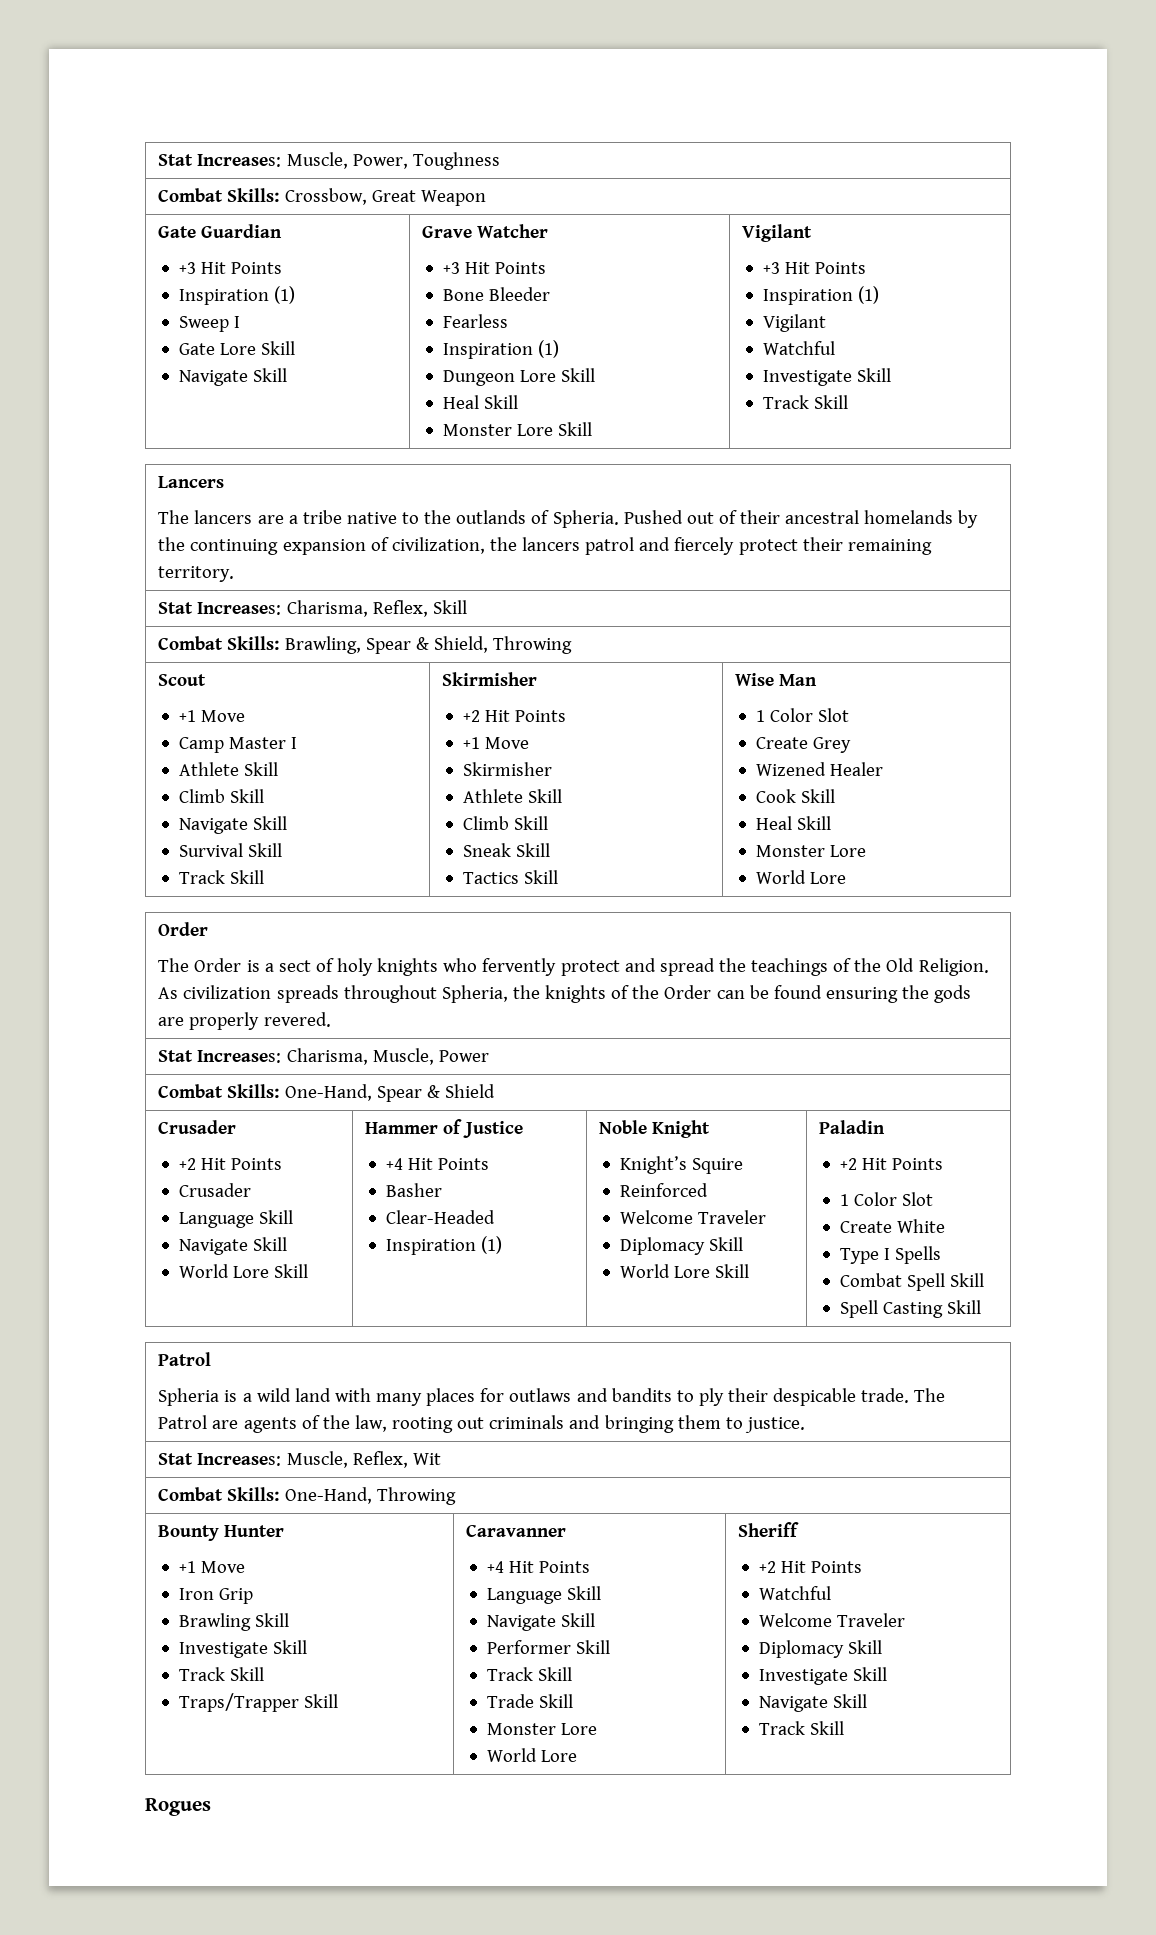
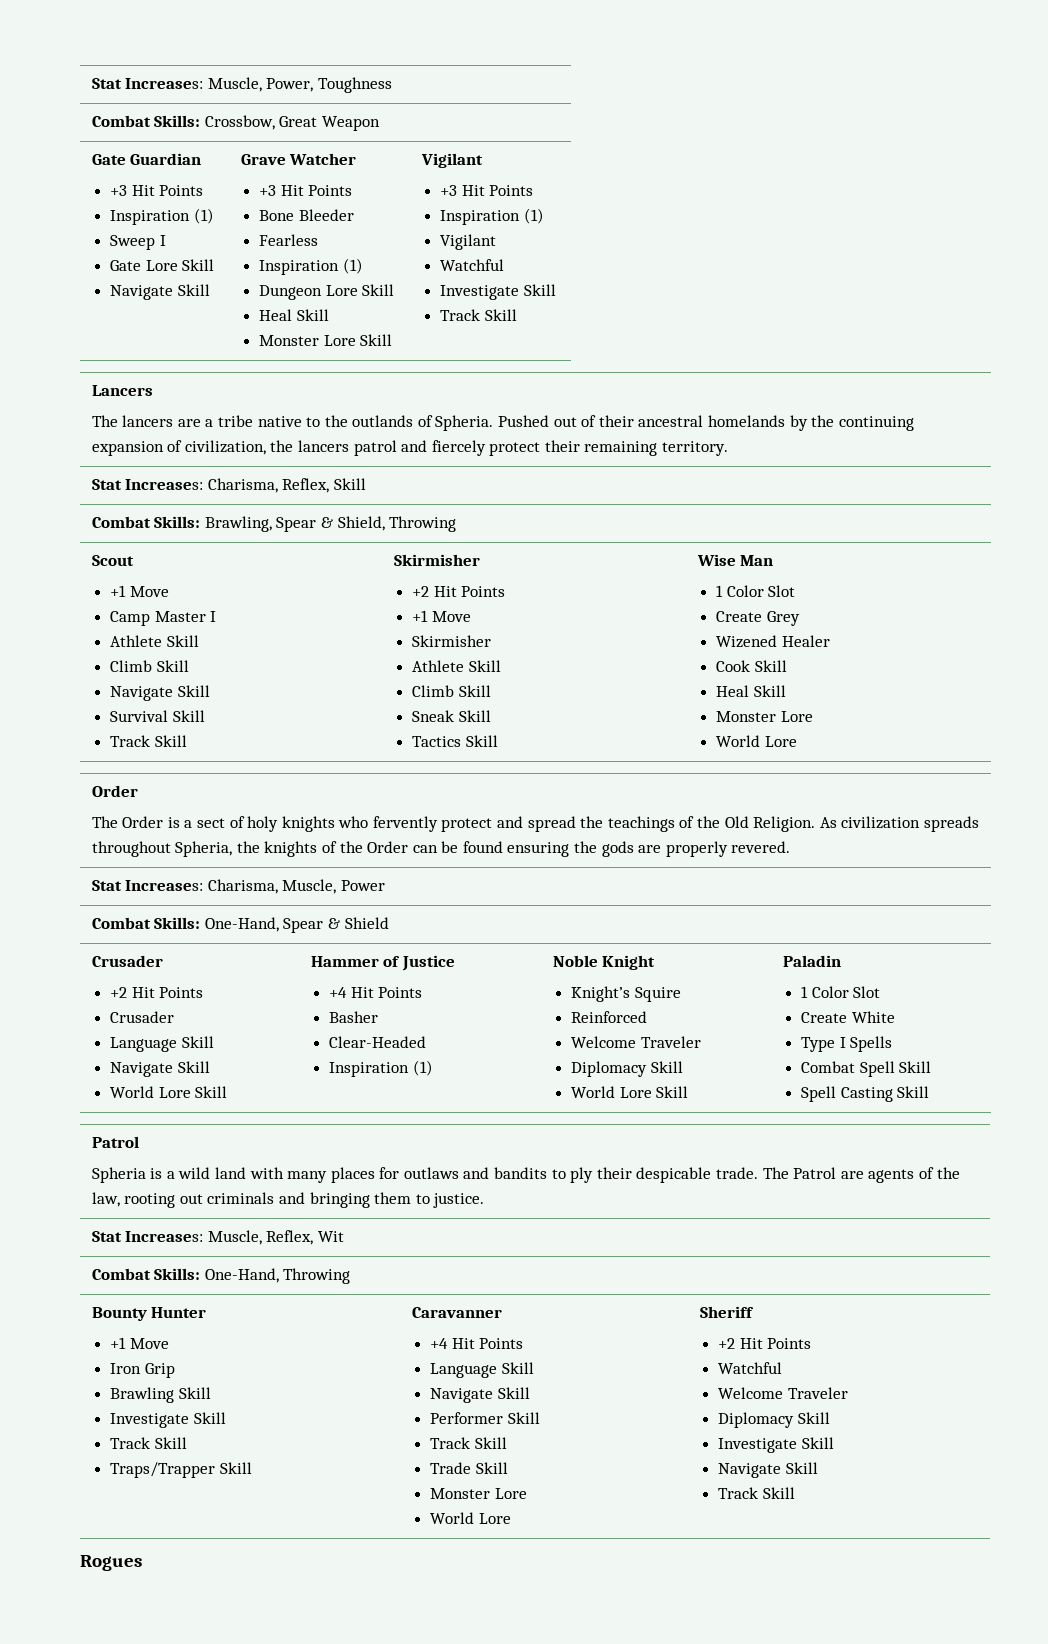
  Paladin
- +2 Hit Points

